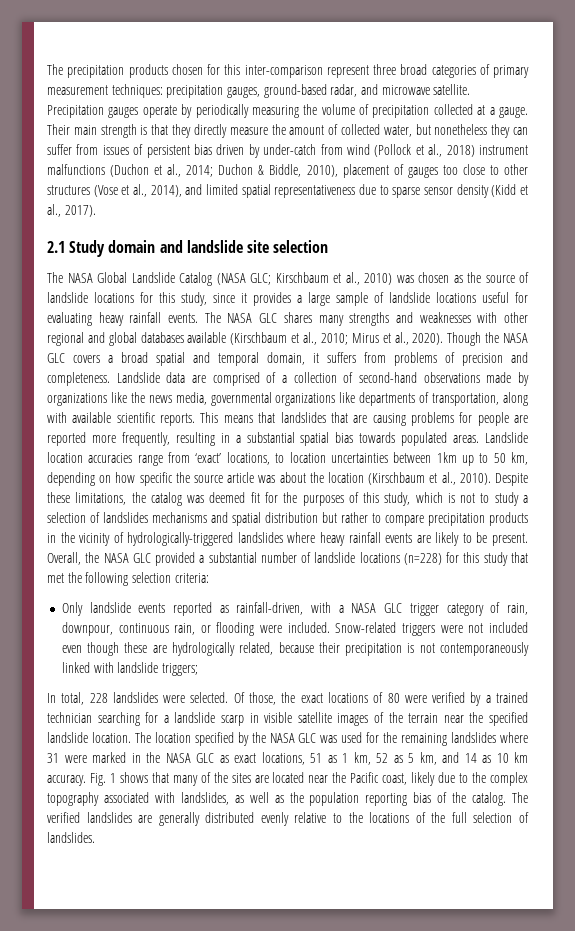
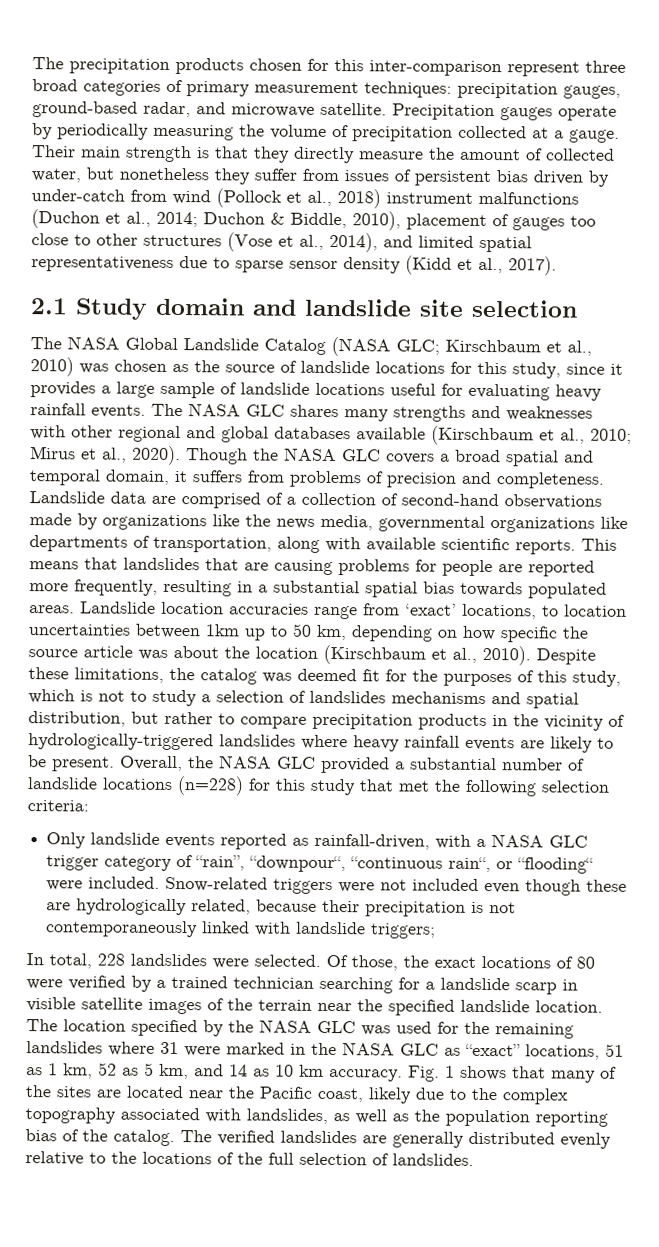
- Their main strength is that they directly measure the amount of collected water, but nonetheless they can suffer from issues of persistent bias driven by under-catch from wind (Pollock et al., 2018) instrument malfunctions (Duchon et al., 2014;
+ Their main strength is that they directly measure the amount of collected water, but nonetheless they suffer from issues of persistent bias driven by under-catch from wind (Pollock et al., 2018) instrument malfunctions (Duchon et al., 2014;
- Despite these limitations, the catalog was deemed fit for the purposes of this study, which is not to study a selection of landslides mechanisms and spatial distribution but rather to compare precipitation products in the vicinity of hydrologically-triggered landslides where heavy rainfall events are likely to be present.
+ Despite these limitations, the catalog was deemed fit for the purposes of this study, which is not to study a selection of landslides mechanisms and spatial distribution, but rather to compare precipitation products in the vicinity of hydrologically-triggered landslides where heavy rainfall events are likely to be present.
- Only landslide events reported as rainfall-driven, with a NASA GLC trigger category of rain, downpour, continuous rain, or flooding were included.
+ Only landslide events reported as rainfall-driven, with a NASA GLC trigger category of “rain”, “downpour“, “continuous rain“, or “flooding“ were included.
- The location specified by the NASA GLC was used for the remaining landslides where 31 were marked in the NASA GLC as exact locations, 51 as 1 km, 52 as 5 km, and 14 as 10 km accuracy.
+ The location specified by the NASA GLC was used for the remaining landslides where 31 were marked in the NASA GLC as “exact” locations, 51 as 1 km, 52 as 5 km, and 14 as 10 km accuracy.

